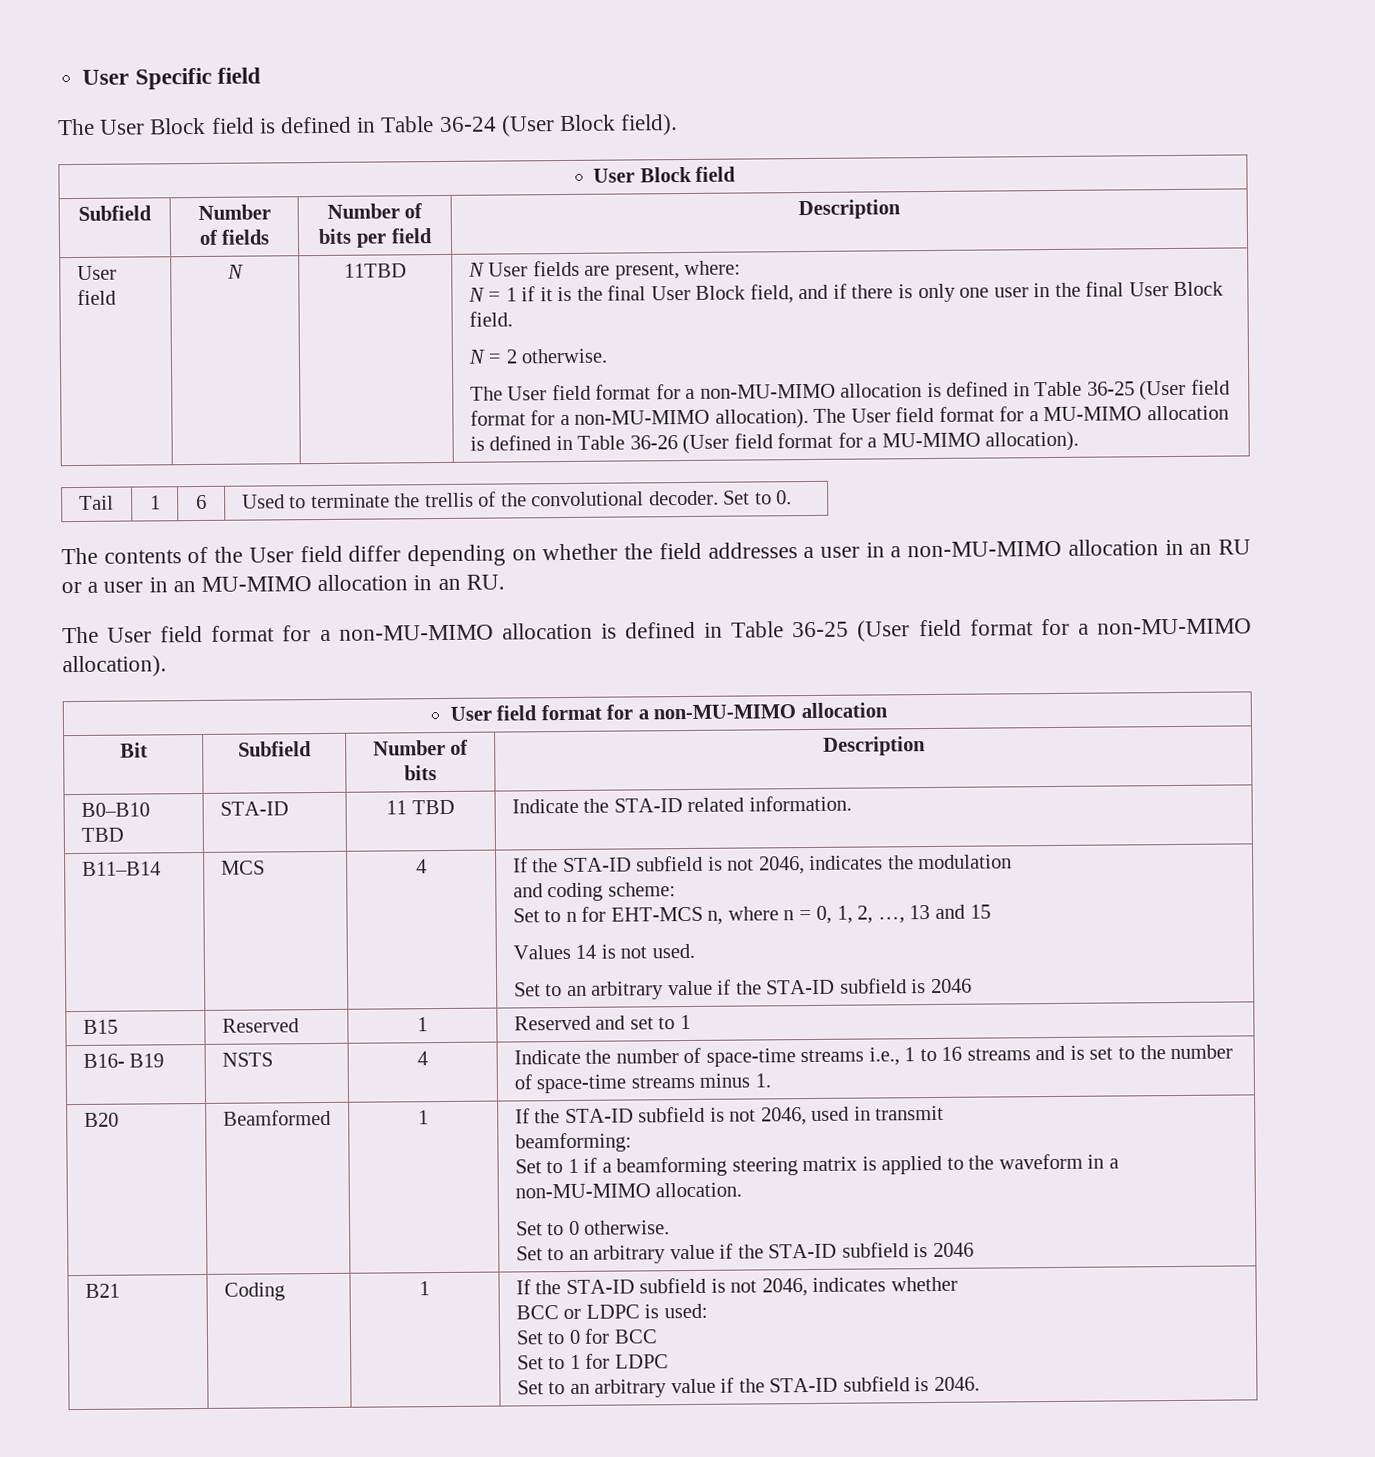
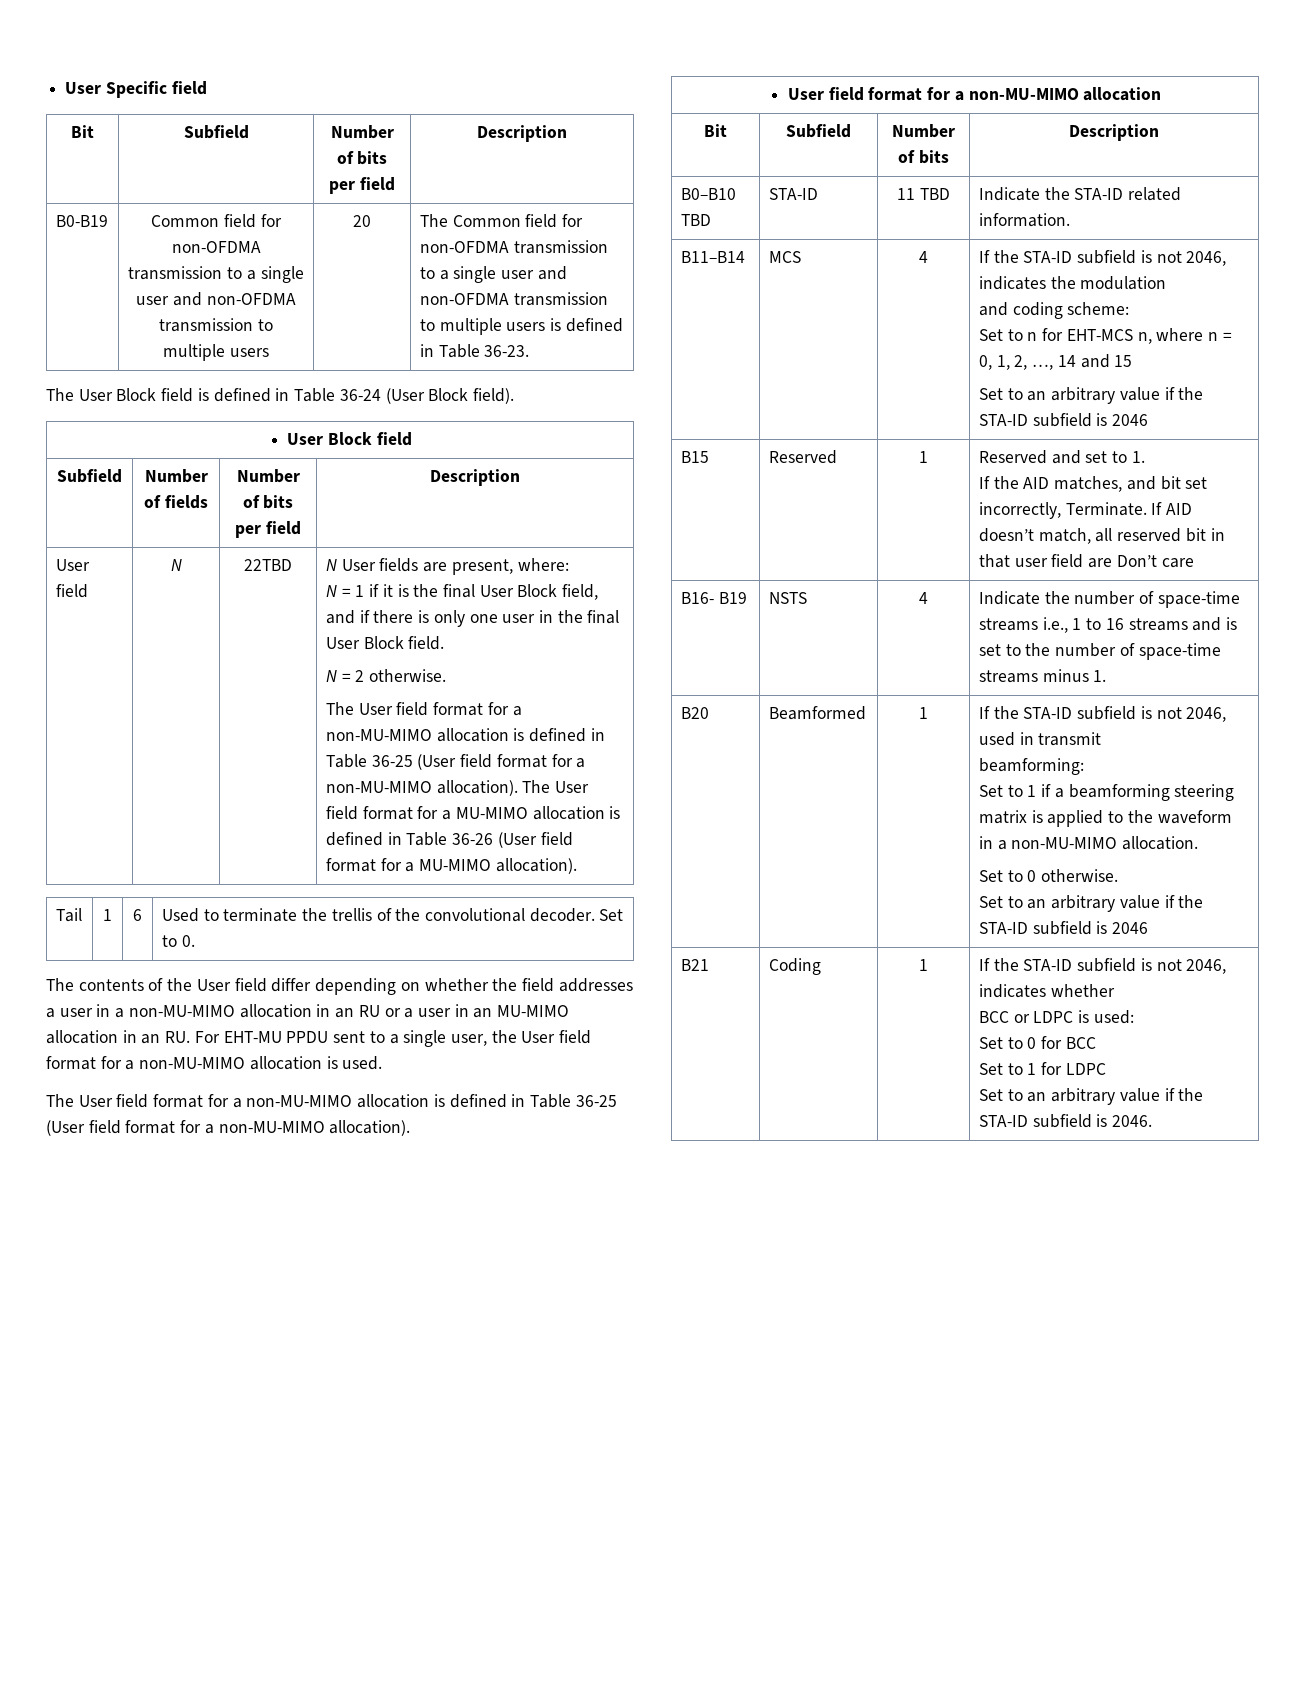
+ Bit | Subfield | Number of bits per field | Description
+ B0-B19 | Common field for non-OFDMA transmission to a single user and non-OFDMA transmission to multiple users | 20 | The Common field for non-OFDMA transmission to a single user and non-OFDMA transmission to multiple users is defined in Table 36-23.
- 11TBD
+ 22TBD
- The contents of the User field differ depending on whether the field addresses a user in a non-MU-MIMO allocation in an RU or a user in an MU-MIMO allocation in an RU.
+ The contents of the User field differ depending on whether the field addresses a user in a non-MU-MIMO allocation in an RU or a user in an MU-MIMO allocation in an RU. For EHT-MU PPDU sent to a single user, the User field format for a non-MU-MIMO allocation is used.
- Set to n for EHT-MCS n, where n = 0, 1, 2, …, 13 and 15
+ Set to n for EHT-MCS n, where n = 0, 1, 2, …, 14 and 15
- Values 14 is not used.
- B15 | Reserved | 1 | Reserved and set to 1
+ B15 | Reserved | 1 | Reserved and set to 1.
+ If the AID matches, and bit set incorrectly, Terminate. If AID doesn’t match, all reserved bit in that user field are Don’t care

